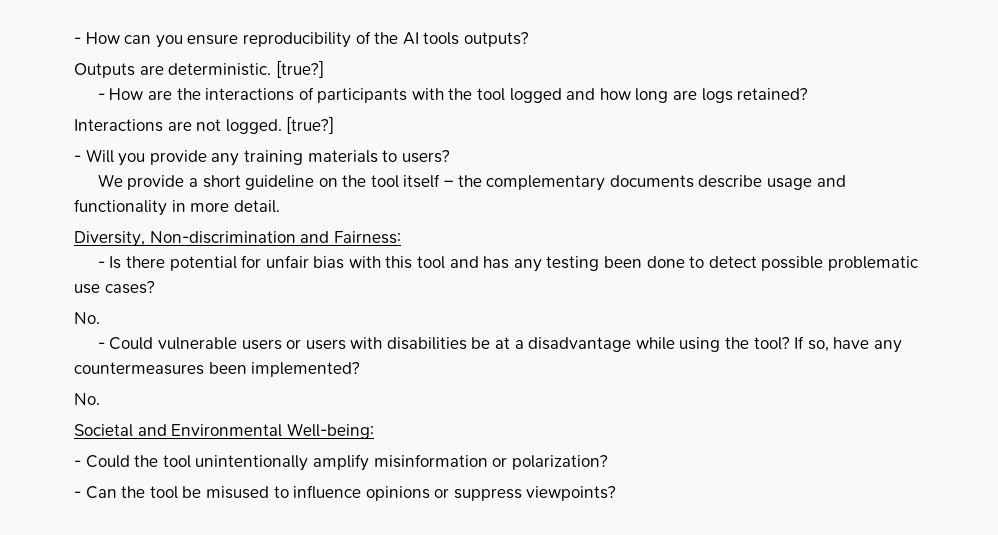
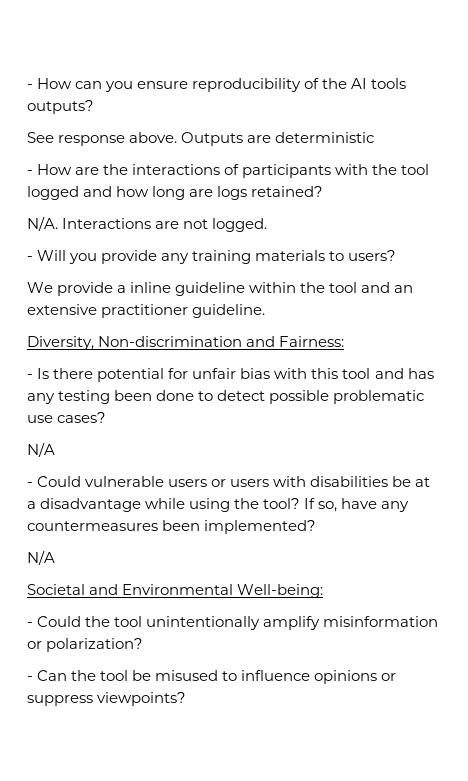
- Outputs are deterministic. [true?]
+ See response above. Outputs are deterministic
- Interactions are not logged. [true?]
+ N/A. Interactions are not logged.
- We provide a short guideline on the tool itself – the complementary documents describe usage and functionality in more detail.
+ We provide a inline guideline within the tool and an extensive practitioner guideline.
  - Is there potential for unfair bias with this tool and has any testing been done to detect possible problematic use cases?
- No.
+ N/A
  If so, have any countermeasures been implemented?
- No.
+ N/A

